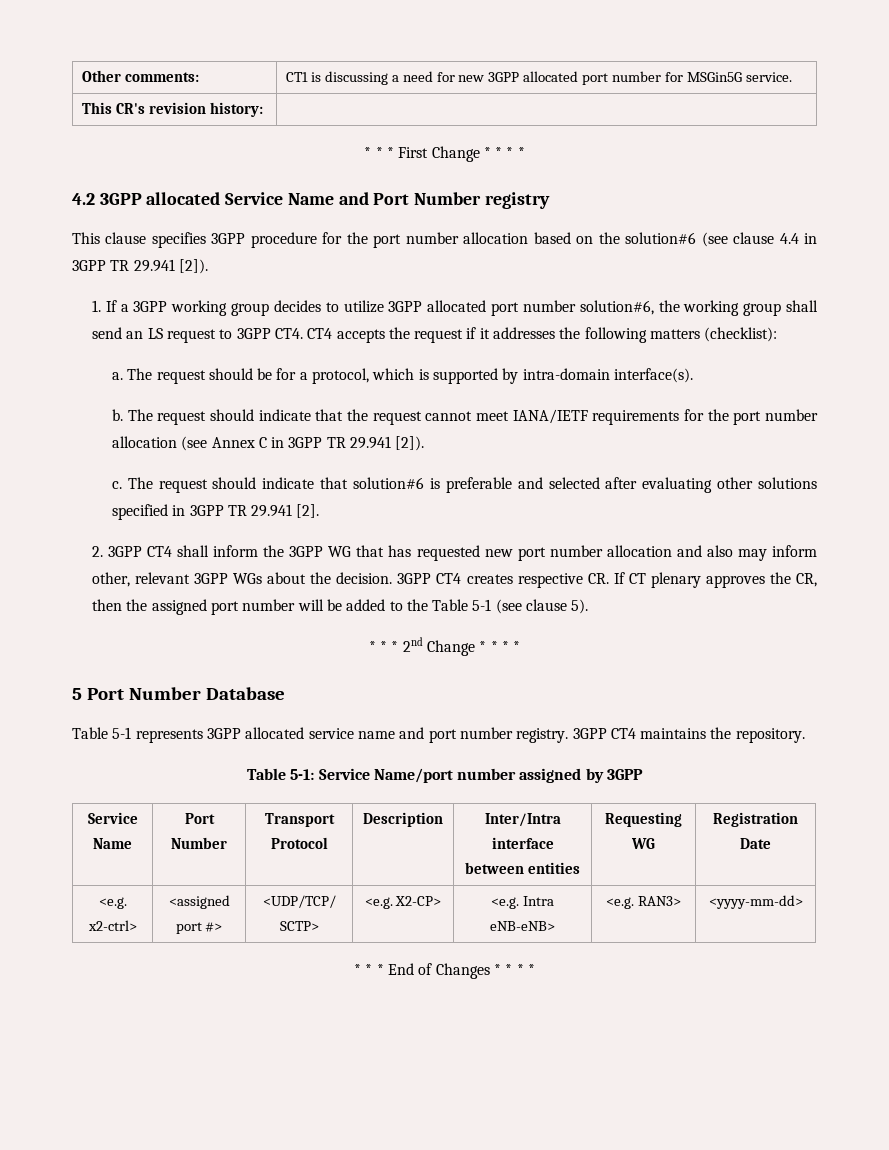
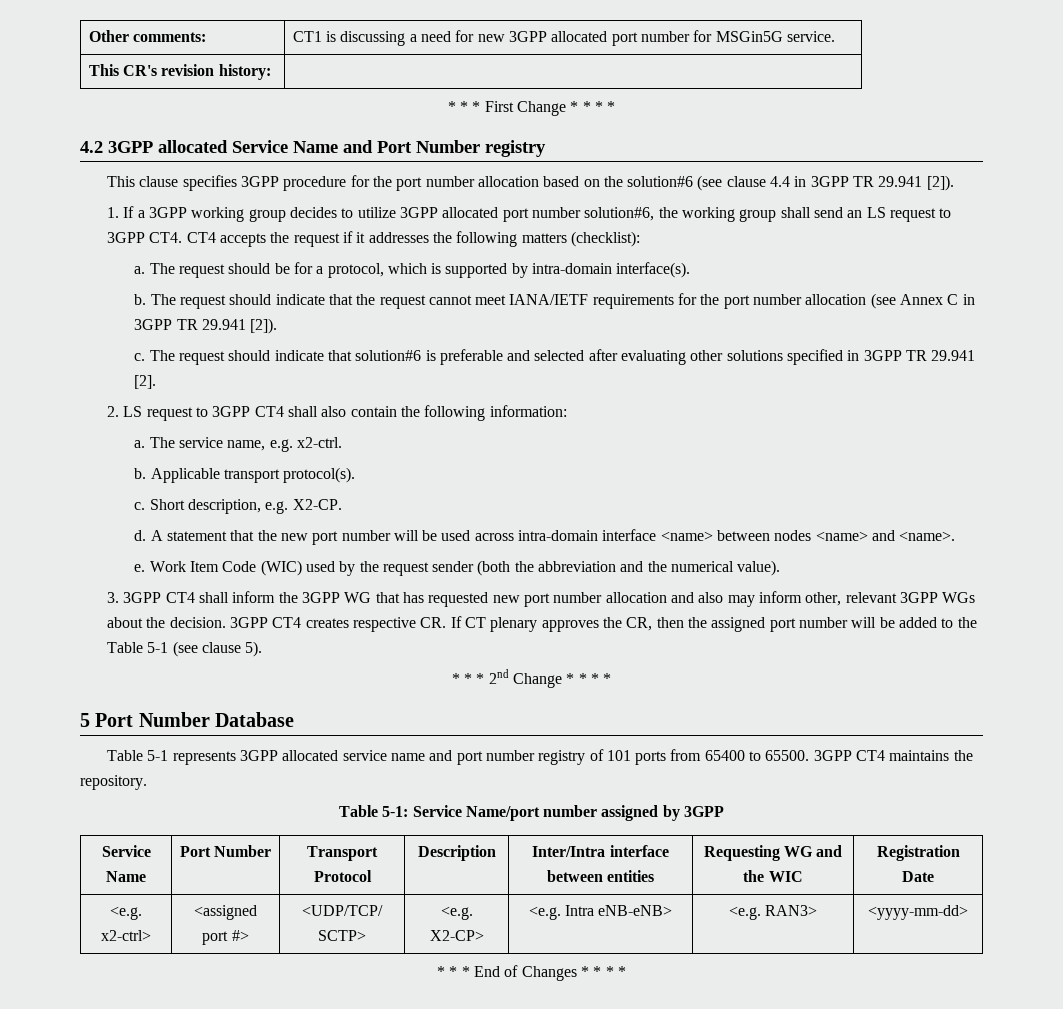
- 2. 3GPP CT4 shall inform the 3GPP WG that has requested new port number allocation and also may inform other, relevant 3GPP WGs about the decision.
+ 2. LS request to 3GPP CT4 shall also contain the following information:
+ a. The service name, e.g. x2-ctrl.
+ b. Applicable transport protocol(s).
+ c. Short description, e.g. X2-CP.
+ d. A statement that the new port number will be used across intra-domain interface <name> between nodes <name> and <name>.
+ e. Work Item Code (WIC) used by the request sender (both the abbreviation and the numerical value).
+ 3. 3GPP CT4 shall inform the 3GPP WG that has requested new port number allocation and also may inform other, relevant 3GPP WGs about the decision.
- Table 5-1 represents 3GPP allocated service name and port number registry.
+ Table 5-1 represents 3GPP allocated service name and port number registry of 101 ports from 65400 to 65500.
- Service Name | Port Number | Transport Protocol | Description | Inter/Intra interface between entities | Requesting WG | Registration Date
+ Service Name | Port Number | Transport Protocol | Description | Inter/Intra interface between entities | Requesting WG and the WIC | Registration Date

